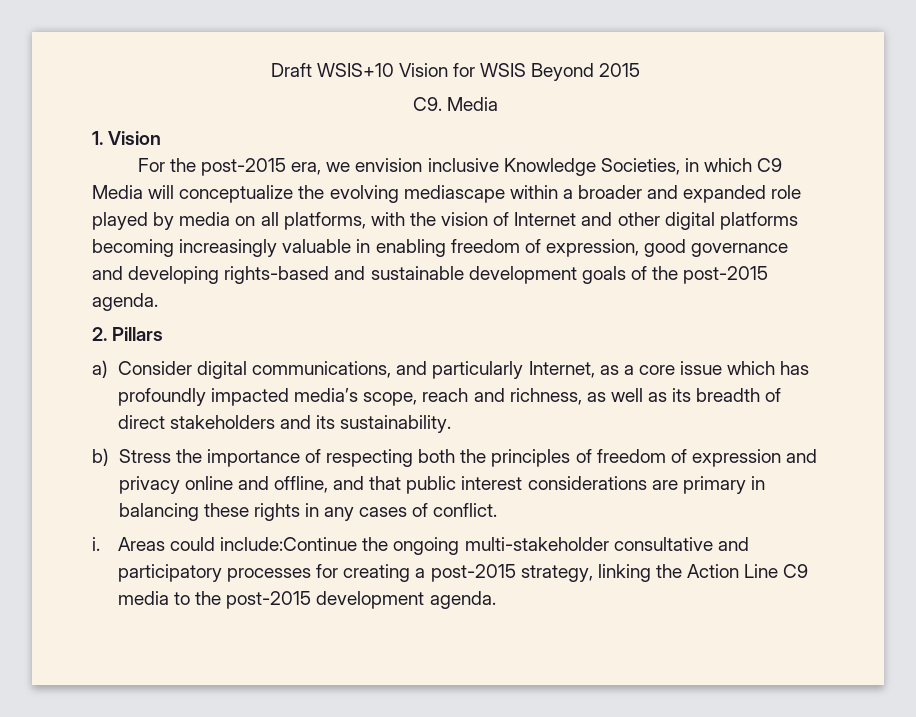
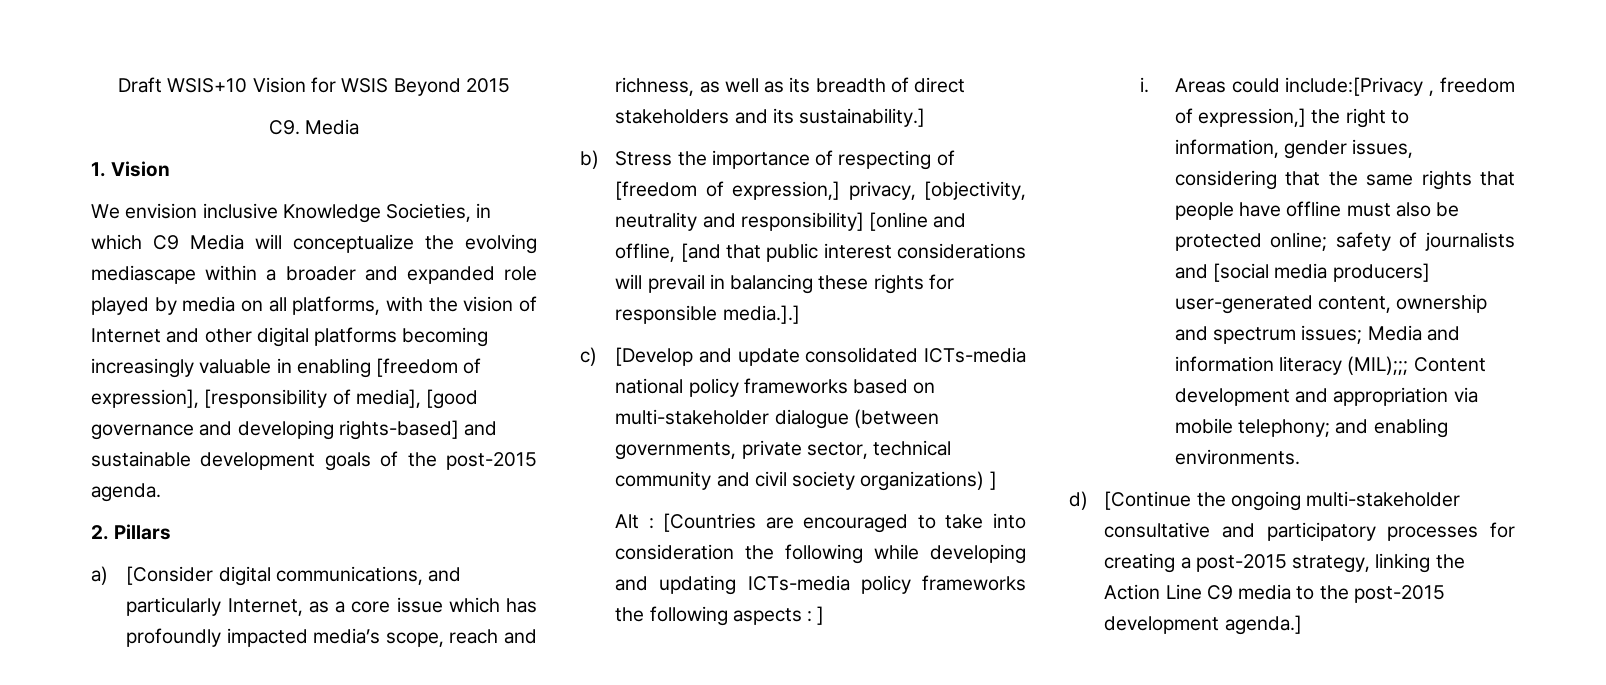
- For the post-2015 era, we envision inclusive Knowledge Societies, in which C9 Media will conceptualize the evolving mediascape within a broader and expanded role played by media on all platforms, with the vision of Internet and other digital platforms becoming increasingly valuable in enabling freedom of expression, good governance and developing rights-based and sustainable development goals of the post-2015 agenda.
+ We envision inclusive Knowledge Societies, in which C9 Media will conceptualize the evolving mediascape within a broader and expanded role played by media on all platforms, with the vision of Internet and other digital platforms becoming increasingly valuable in enabling [freedom of expression], [responsibility of media], [good governance and developing rights-based] and sustainable development goals of the post-2015 agenda.
- a) Consider digital communications, and particularly Internet, as a core issue which has profoundly impacted media’s scope, reach and richness, as well as its breadth of direct stakeholders and its sustainability.
+ a) [Consider digital communications, and particularly Internet, as a core issue which has profoundly impacted media’s scope, reach and richness, as well as its breadth of direct stakeholders and its sustainability.]
- b) Stress the importance of respecting both the principles of freedom of expression and privacy online and offline, and that public interest considerations are primary in balancing these rights in any cases of conflict.
- i. Areas could include:Continue the ongoing multi-stakeholder consultative and participatory processes for creating a post-2015 strategy, linking the Action Line C9 media to the post-2015 development agenda.
+ b) Stress the importance of respecting of [freedom of expression,] privacy, [objectivity, neutrality and responsibility] [online and offline, [and that public interest considerations will prevail in balancing these rights for responsible media.].]
+ c) [Develop and update consolidated ICTs-media national policy frameworks based on multi-stakeholder dialogue (between governments, private sector, technical community and civil society organizations) ]
+ Alt : [Countries are encouraged to take into consideration the following while developing and updating ICTs-media policy frameworks the following aspects : ]
+ i. Areas could include:[Privacy , freedom of expression,] the right to information, gender issues, considering that the same rights that people have offline must also be protected online; safety of journalists and [social media producers] user-generated content, ownership and spectrum issues; Media and information literacy (MIL);;; Content development and appropriation via mobile telephony; and enabling environments.
+ d) [Continue the ongoing multi-stakeholder consultative and participatory processes for creating a post-2015 strategy, linking the Action Line C9 media to the post-2015 development agenda.]

